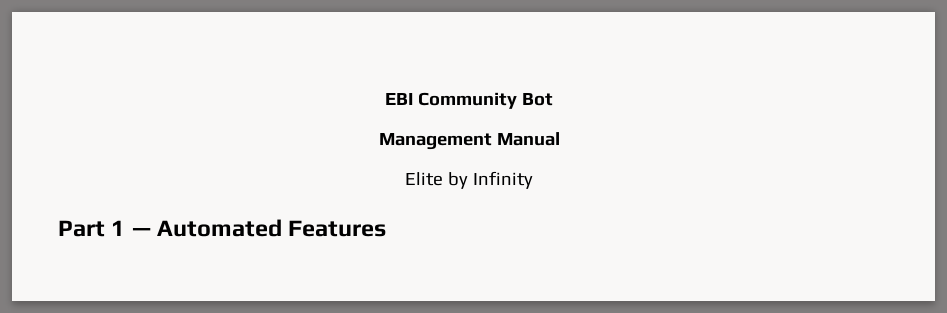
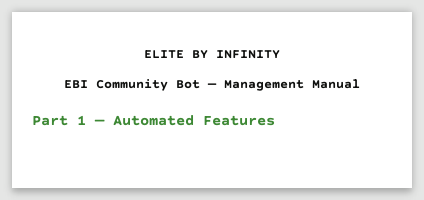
+ ELITE BY INFINITY
- EBI Community Bot
- Management Manual
+ EBI Community Bot — Management Manual
- Elite by Infinity

